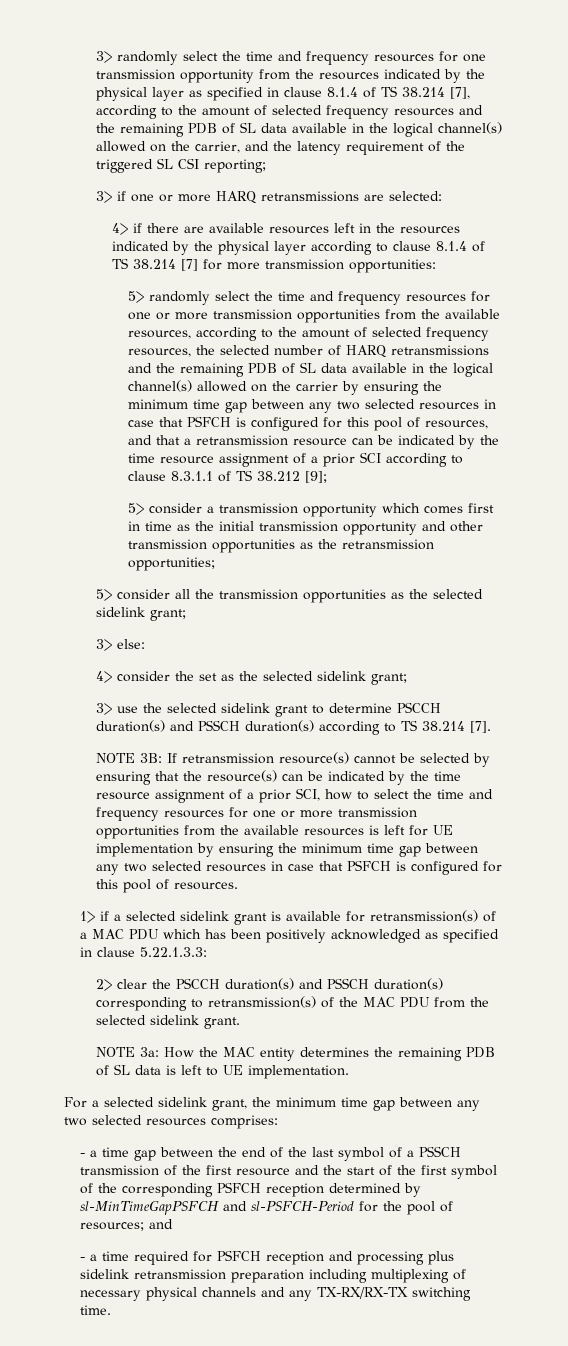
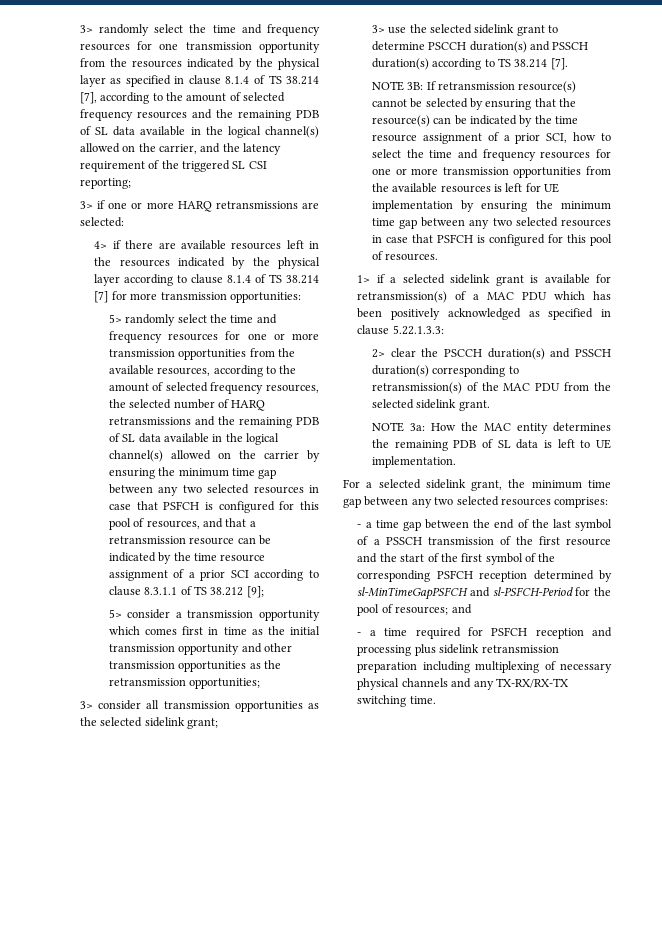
- 5> consider all the transmission opportunities as the selected sidelink grant;
+ 3> consider all transmission opportunities as the selected sidelink grant;
- 3> else:
- 4> consider the set as the selected sidelink grant;

